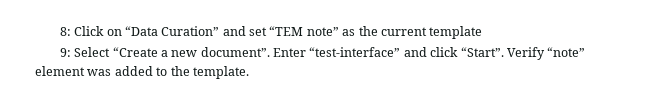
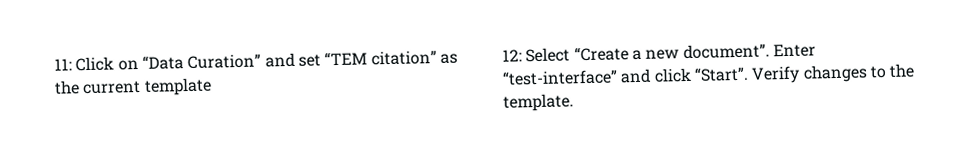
- 8: Click on “Data Curation” and set “TEM note” as the current template
+ 11: Click on “Data Curation” and set “TEM citation” as the current template
- 9: Select “Create a new document”.
+ 12: Select “Create a new document”.
- Verify “note” element was added to the template.
+ Verify changes to the template.

